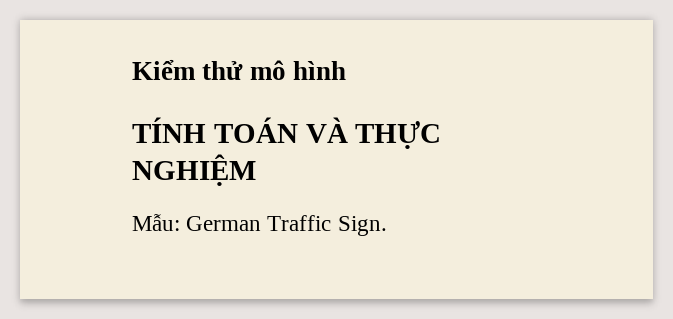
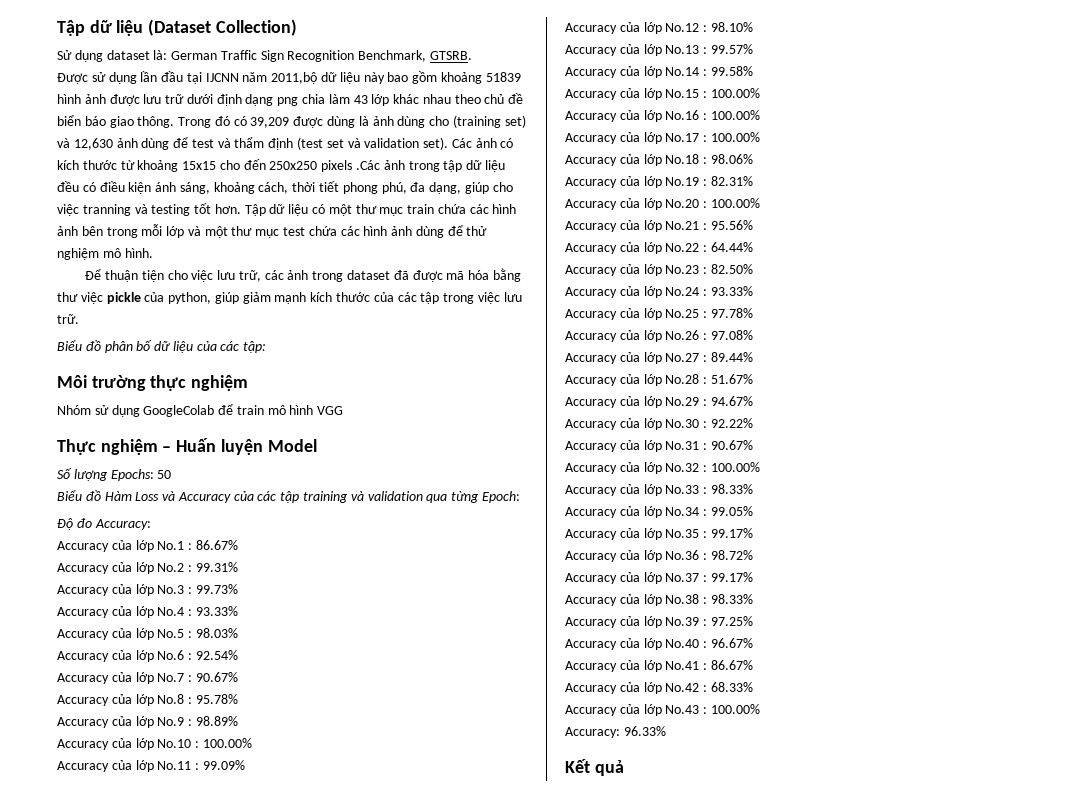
- Kiểm thử mô hình
- TÍNH TOÁN VÀ THỰC NGHIỆM
- Mẫu: German Traffic Sign.
+ Tập dữ liệu (Dataset Collection)
+ Sử dụng dataset là: German Traffic Sign Recognition Benchmark, GTSRB.
+ Được sử dụng lần đầu tại IJCNN năm 2011,bộ dữ liệu này bao gồm khoảng 51839 hình ảnh được lưu trữ dưới định dạng png chia làm 43 lớp khác nhau theo chủ đề biển báo giao thông. Trong đó có 39,209 được dùng là ảnh dùng cho (training set) và 12,630 ảnh dùng để test và thẩm định (test set và validation set). Các ảnh có kích thước từ khoảng 15x15 cho đến 250x250 pixels .Các ảnh trong tập dữ liệu đều có điều kiện ánh sáng, khoảng cách, thời tiết phong phú, đa dạng, giúp cho việc tranning và testing tốt hơn. Tập dữ liệu có một thư mục train chứa các hình ảnh bên trong mỗi lớp và một thư mục test chứa các hình ảnh dùng để thử nghiệm mô hình.
+ Để thuận tiện cho việc lưu trữ, các ảnh trong dataset đã được mã hóa bằng thư việc pickle của python, giúp giảm mạnh kích thước của các tập trong việc lưu trữ.
+ Biểu đồ phân bố dữ liệu của các tập:
+ Môi trường thực nghiệm
+ Nhóm sử dụng GoogleColab để train mô hình VGG
+ Thực nghiệm – Huấn luyện Model
+ Số lượng Epochs: 50
+ Biểu đồ Hàm Loss và Accuracy của các tập training và validation qua từng Epoch:
+ Độ đo Accuracy:
+ Accuracy của lớp No.1 : 86.67%
+ Accuracy của lớp No.2 : 99.31%
+ Accuracy của lớp No.3 : 99.73%
+ Accuracy của lớp No.4 : 93.33%
+ Accuracy của lớp No.5 : 98.03%
+ Accuracy của lớp No.6 : 92.54%
+ Accuracy của lớp No.7 : 90.67%
+ Accuracy của lớp No.8 : 95.78%
+ Accuracy của lớp No.9 : 98.89%
+ Accuracy của lớp No.10 : 100.00%
+ Accuracy của lớp No.11 : 99.09%
+ Accuracy của lớp No.12 : 98.10%
+ Accuracy của lớp No.13 : 99.57%
+ Accuracy của lớp No.14 : 99.58%
+ Accuracy của lớp No.15 : 100.00%
+ Accuracy của lớp No.16 : 100.00%
+ Accuracy của lớp No.17 : 100.00%
+ Accuracy của lớp No.18 : 98.06%
+ Accuracy của lớp No.19 : 82.31%
+ Accuracy của lớp No.20 : 100.00%
+ Accuracy của lớp No.21 : 95.56%
+ Accuracy của lớp No.22 : 64.44%
+ Accuracy của lớp No.23 : 82.50%
+ Accuracy của lớp No.24 : 93.33%
+ Accuracy của lớp No.25 : 97.78%
+ Accuracy của lớp No.26 : 97.08%
+ Accuracy của lớp No.27 : 89.44%
+ Accuracy của lớp No.28 : 51.67%
+ Accuracy của lớp No.29 : 94.67%
+ Accuracy của lớp No.30 : 92.22%
+ Accuracy của lớp No.31 : 90.67%
+ Accuracy của lớp No.32 : 100.00%
+ Accuracy của lớp No.33 : 98.33%
+ Accuracy của lớp No.34 : 99.05%
+ Accuracy của lớp No.35 : 99.17%
+ Accuracy của lớp No.36 : 98.72%
+ Accuracy của lớp No.37 : 99.17%
+ Accuracy của lớp No.38 : 98.33%
+ Accuracy của lớp No.39 : 97.25%
+ Accuracy của lớp No.40 : 96.67%
+ Accuracy của lớp No.41 : 86.67%
+ Accuracy của lớp No.42 : 68.33%
+ Accuracy của lớp No.43 : 100.00%
+ Accuracy: 96.33%
+ Kết quả

